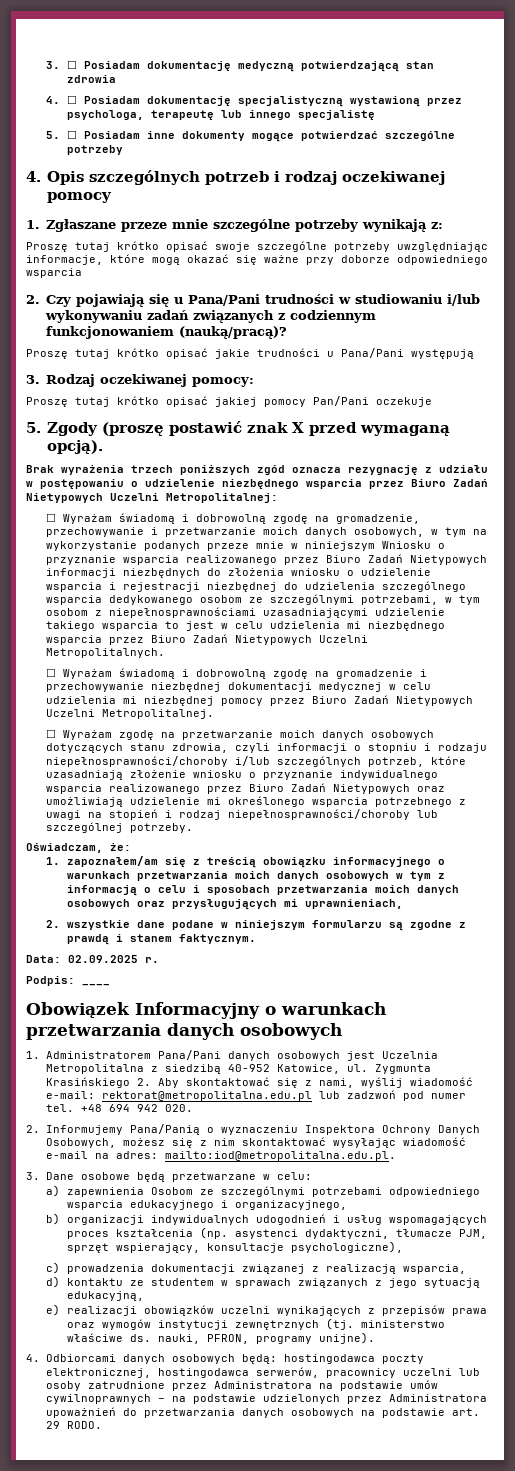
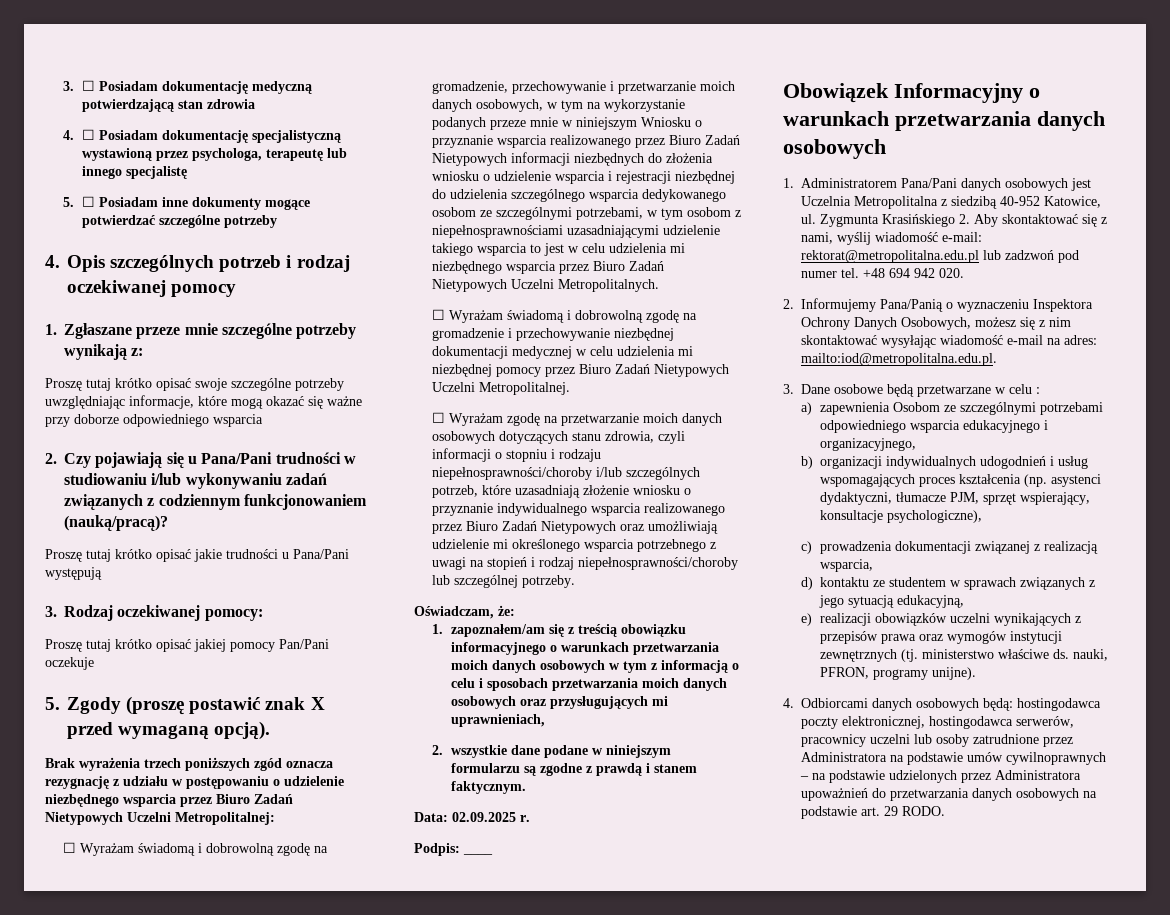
- 3. Dane osobowe będą przetwarzane w celu:
+ 3. Dane osobowe będą przetwarzane w celu :

